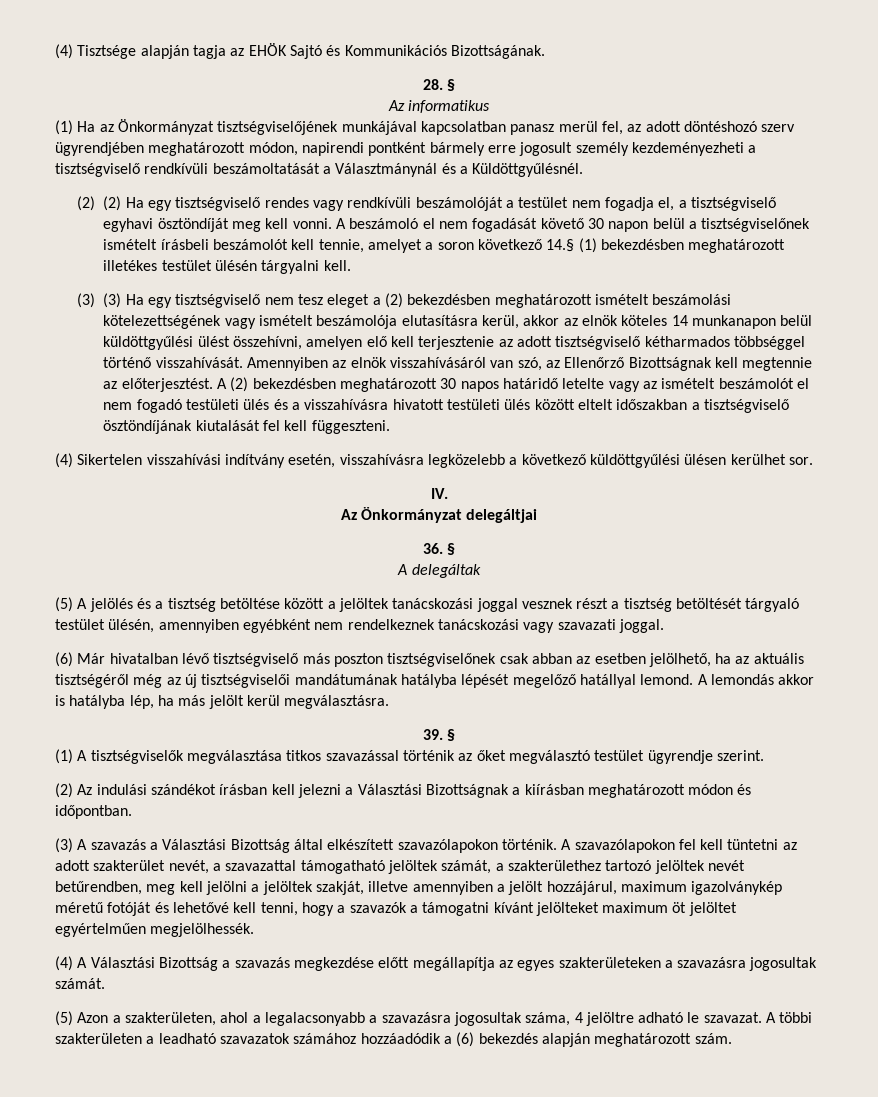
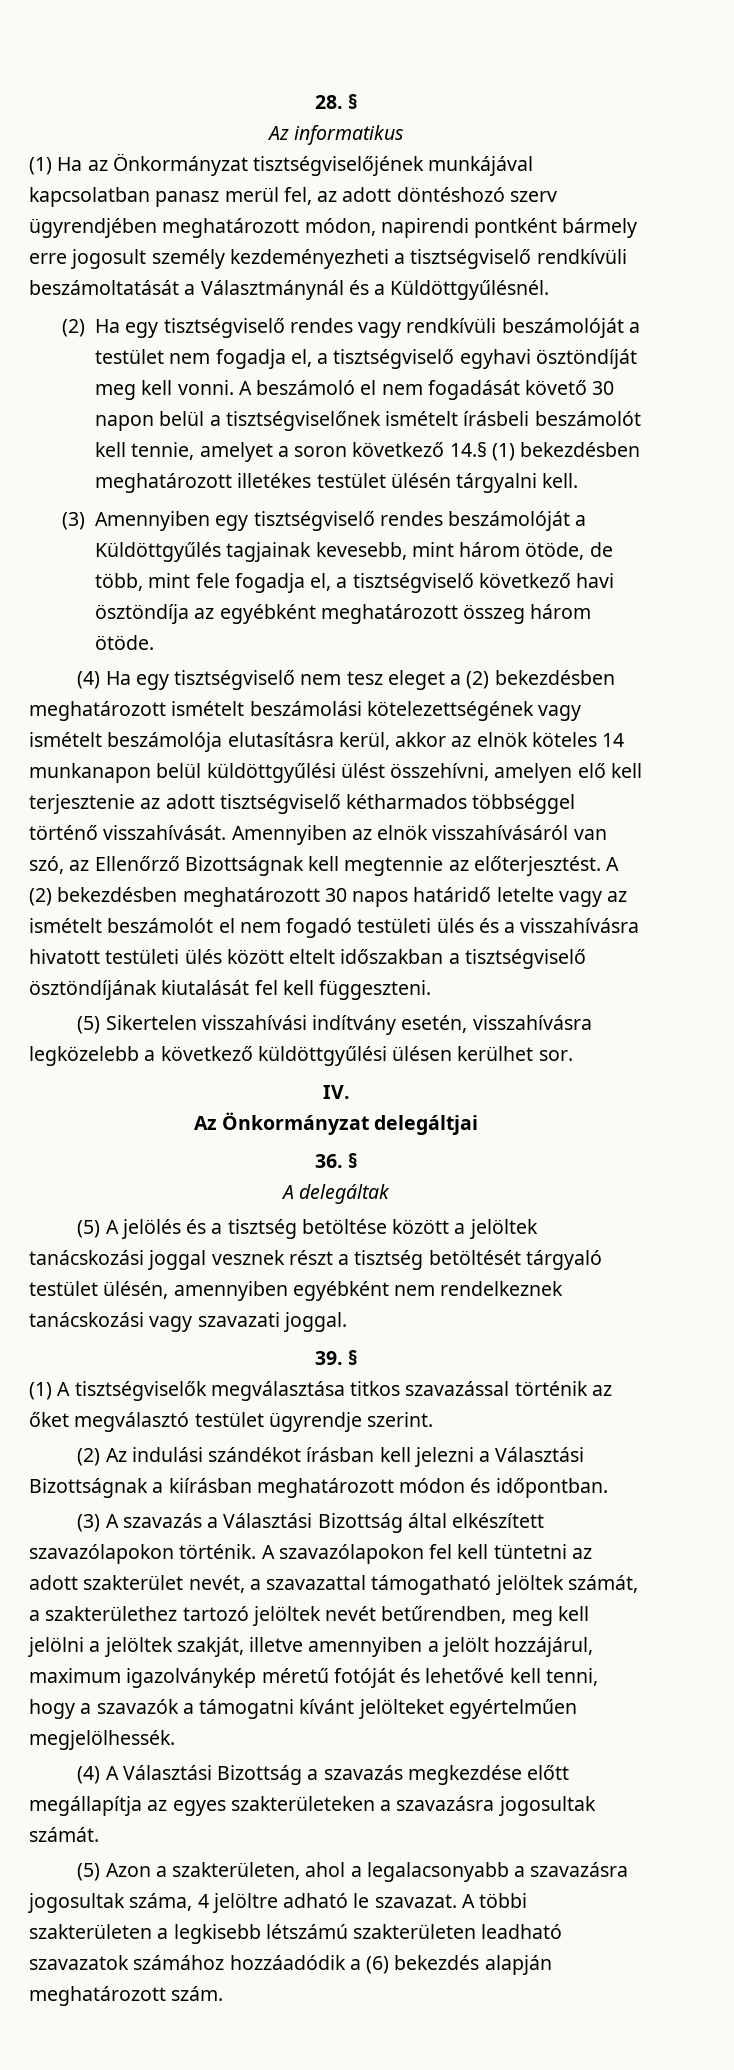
- (4) Tisztsége alapján tagja az EHÖK Sajtó és Kommunikációs Bizottságának.
- (2) (2) Ha egy tisztségviselő rendes vagy rendkívüli beszámolóját a testület nem fogadja el, a tisztségviselő egyhavi ösztöndíját meg kell vonni.
+ (2) Ha egy tisztségviselő rendes vagy rendkívüli beszámolóját a testület nem fogadja el, a tisztségviselő egyhavi ösztöndíját meg kell vonni.
- (3) (3) Ha egy tisztségviselő nem tesz eleget a (2) bekezdésben meghatározott ismételt beszámolási kötelezettségének vagy ismételt beszámolója elutasításra kerül, akkor az elnök köteles 14 munkanapon belül küldöttgyűlési ülést összehívni, amelyen elő kell terjesztenie az adott tisztségviselő kétharmados többséggel történő visszahívását.
+ (3) Amennyiben egy tisztségviselő rendes beszámolóját a Küldöttgyűlés tagjainak kevesebb, mint három ötöde, de több, mint fele fogadja el, a tisztségviselő következő havi ösztöndíja az egyébként meghatározott összeg három ötöde.
+ (4) Ha egy tisztségviselő nem tesz eleget a (2) bekezdésben meghatározott ismételt beszámolási kötelezettségének vagy ismételt beszámolója elutasításra kerül, akkor az elnök köteles 14 munkanapon belül küldöttgyűlési ülést összehívni, amelyen elő kell terjesztenie az adott tisztségviselő kétharmados többséggel történő visszahívását.
- (4) Sikertelen visszahívási indítvány esetén, visszahívásra legközelebb a következő küldöttgyűlési ülésen kerülhet sor.
+ (5) Sikertelen visszahívási indítvány esetén, visszahívásra legközelebb a következő küldöttgyűlési ülésen kerülhet sor.
- (6) Már hivatalban lévő tisztségviselő más poszton tisztségviselőnek csak abban az esetben jelölhető, ha az aktuális tisztségéről még az új tisztségviselői mandátumának hatályba lépését megelőző hatállyal lemond. A lemondás akkor is hatályba lép, ha más jelölt kerül megválasztásra.
- A szavazólapokon fel kell tüntetni az adott szakterület nevét, a szavazattal támogatható jelöltek számát, a szakterülethez tartozó jelöltek nevét betűrendben, meg kell jelölni a jelöltek szakját, illetve amennyiben a jelölt hozzájárul, maximum igazolványkép méretű fotóját és lehetővé kell tenni, hogy a szavazók a támogatni kívánt jelölteket maximum öt jelöltet egyértelműen megjelölhessék.
+ A szavazólapokon fel kell tüntetni az adott szakterület nevét, a szavazattal támogatható jelöltek számát, a szakterülethez tartozó jelöltek nevét betűrendben, meg kell jelölni a jelöltek szakját, illetve amennyiben a jelölt hozzájárul, maximum igazolványkép méretű fotóját és lehetővé kell tenni, hogy a szavazók a támogatni kívánt jelölteket egyértelműen megjelölhessék.
- A többi szakterületen a leadható szavazatok számához hozzáadódik a (6) bekezdés alapján meghatározott szám.
+ A többi szakterületen a legkisebb létszámú szakterületen leadható szavazatok számához hozzáadódik a (6) bekezdés alapján meghatározott szám.

